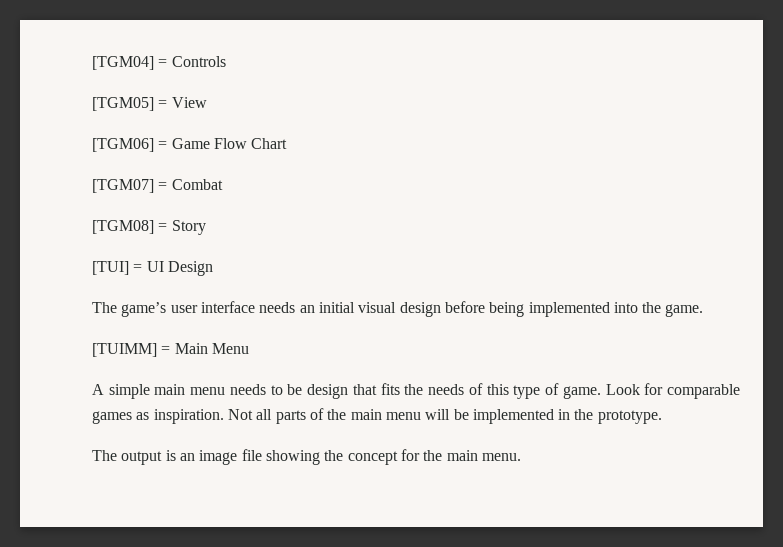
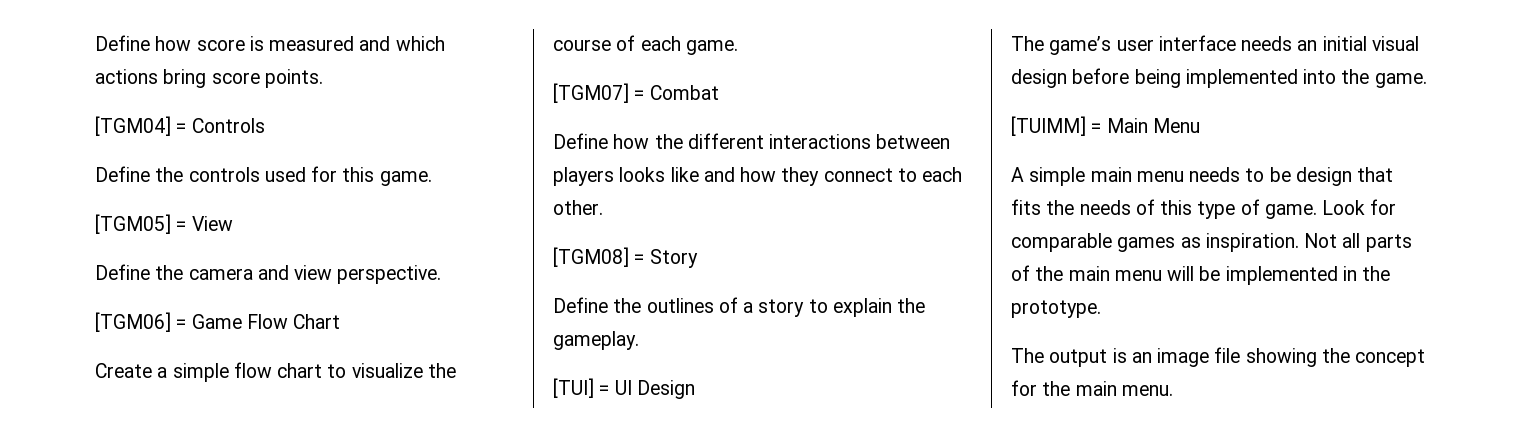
+ Define how score is measured and which actions bring score points.
  [TGM04] = Controls
+ Define the controls used for this game.
  [TGM05] = View
+ Define the camera and view perspective.
+ Create a simple flow chart to visualize the course of each game.
  [TGM07] = Combat
+ Define how the different interactions between players looks like and how they connect to each other.
  [TGM08] = Story
+ Define the outlines of a story to explain the gameplay.

